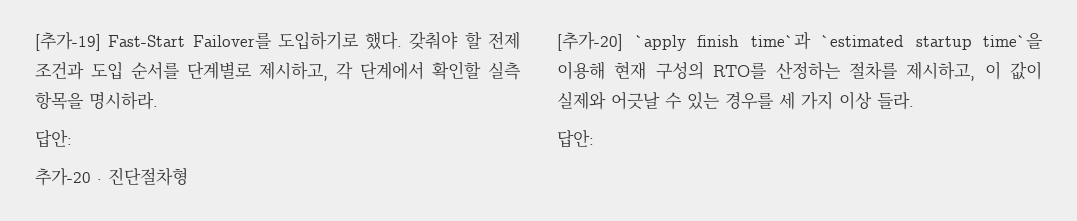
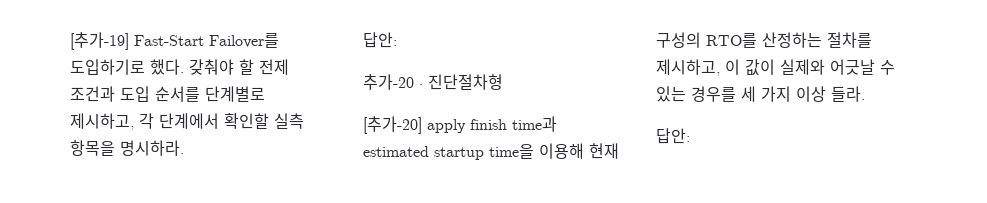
- [추가-20] `apply finish time`과 `estimated startup time`을 이용해 현재 구성의 RTO를 산정하는 절차를 제시하고, 이 값이 실제와 어긋날 수 있는 경우를 세 가지 이상 들라.
+ [추가-20] apply finish time과 estimated startup time을 이용해 현재 구성의 RTO를 산정하는 절차를 제시하고, 이 값이 실제와 어긋날 수 있는 경우를 세 가지 이상 들라.

